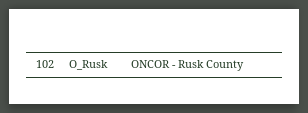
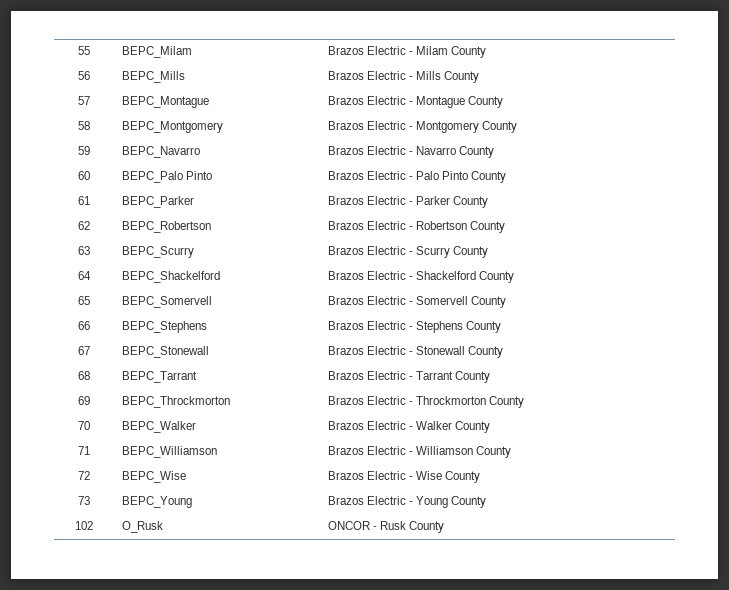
+ 55 | BEPC_Milam | Brazos Electric - Milam County
+ 56 | BEPC_Mills | Brazos Electric - Mills County
+ 57 | BEPC_Montague | Brazos Electric - Montague County
+ 58 | BEPC_Montgomery | Brazos Electric - Montgomery County
+ 59 | BEPC_Navarro | Brazos Electric - Navarro County
+ 60 | BEPC_Palo Pinto | Brazos Electric - Palo Pinto County
+ 61 | BEPC_Parker | Brazos Electric - Parker County
+ 62 | BEPC_Robertson | Brazos Electric - Robertson County
+ 63 | BEPC_Scurry | Brazos Electric - Scurry County
+ 64 | BEPC_Shackelford | Brazos Electric - Shackelford County
+ 65 | BEPC_Somervell | Brazos Electric - Somervell County
+ 66 | BEPC_Stephens | Brazos Electric - Stephens County
+ 67 | BEPC_Stonewall | Brazos Electric - Stonewall County
+ 68 | BEPC_Tarrant | Brazos Electric - Tarrant County
+ 69 | BEPC_Throckmorton | Brazos Electric - Throckmorton County
+ 70 | BEPC_Walker | Brazos Electric - Walker County
+ 71 | BEPC_Williamson | Brazos Electric - Williamson County
+ 72 | BEPC_Wise | Brazos Electric - Wise County
+ 73 | BEPC_Young | Brazos Electric - Young County

